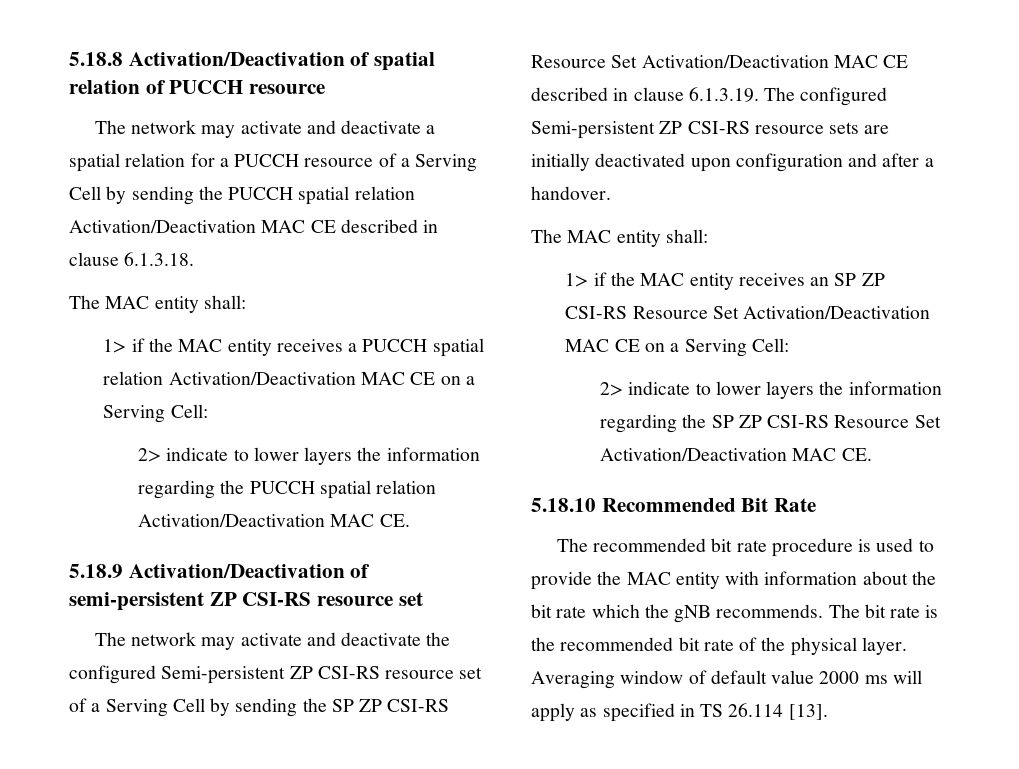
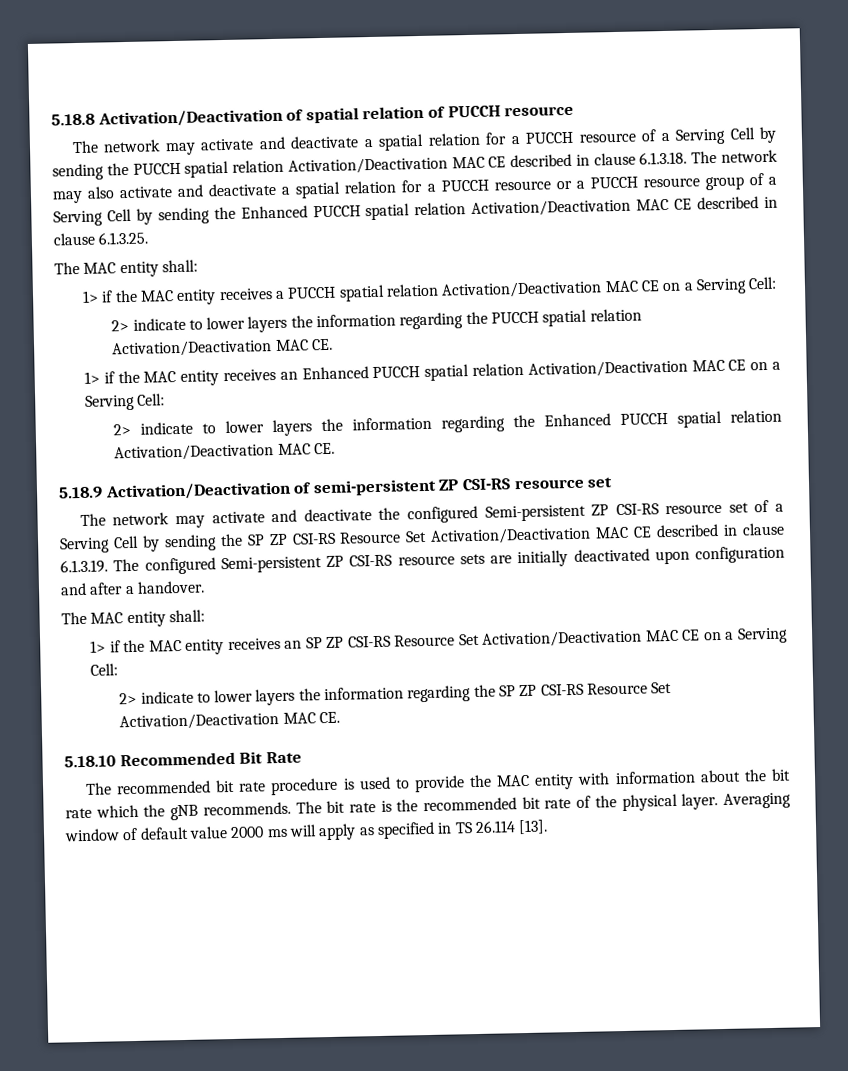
- The network may activate and deactivate a spatial relation for a PUCCH resource of a Serving Cell by sending the PUCCH spatial relation Activation/Deactivation MAC CE described in clause 6.1.3.18.
+ The network may activate and deactivate a spatial relation for a PUCCH resource of a Serving Cell by sending the PUCCH spatial relation Activation/Deactivation MAC CE described in clause 6.1.3.18. The network may also activate and deactivate a spatial relation for a PUCCH resource or a PUCCH resource group of a Serving Cell by sending the Enhanced PUCCH spatial relation Activation/Deactivation MAC CE described in clause 6.1.3.25.
+ 1> if the MAC entity receives an Enhanced PUCCH spatial relation Activation/Deactivation MAC CE on a Serving Cell:
+ 2> indicate to lower layers the information regarding the Enhanced PUCCH spatial relation Activation/Deactivation MAC CE.

